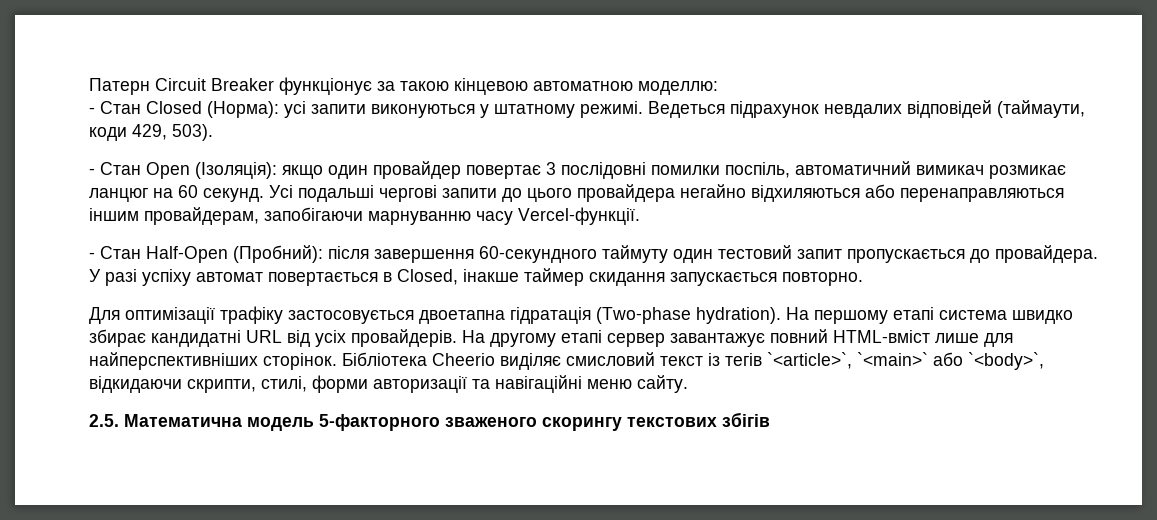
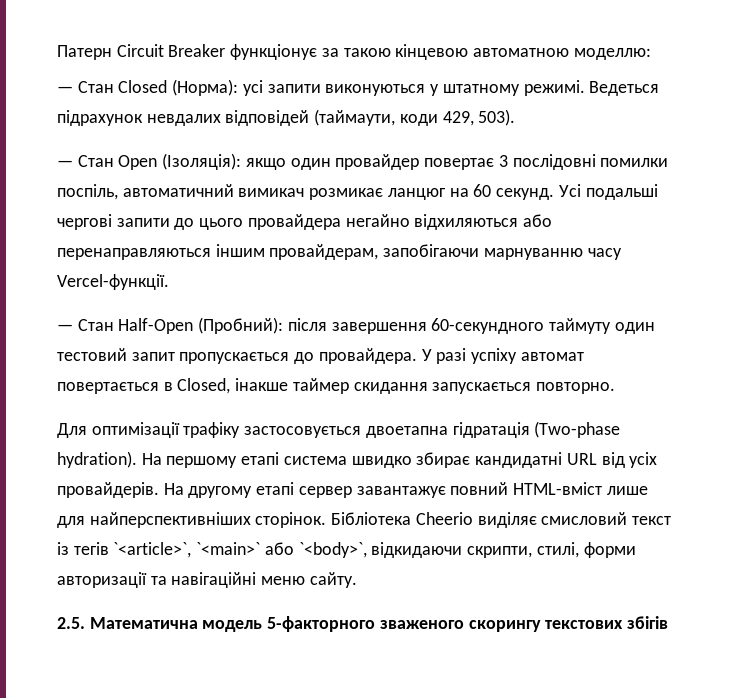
- - Стан Closed (Норма): усі запити виконуються у штатному режимі.
+ — Стан Closed (Норма): усі запити виконуються у штатному режимі.
- - Стан Open (Ізоляція): якщо один провайдер повертає 3 послідовні помилки поспіль, автоматичний вимикач розмикає ланцюг на 60 секунд.
+ — Стан Open (Ізоляція): якщо один провайдер повертає 3 послідовні помилки поспіль, автоматичний вимикач розмикає ланцюг на 60 секунд.
- - Стан Half-Open (Пробний): після завершення 60-секундного таймуту один тестовий запит пропускається до провайдера.
+ — Стан Half-Open (Пробний): після завершення 60-секундного таймуту один тестовий запит пропускається до провайдера.

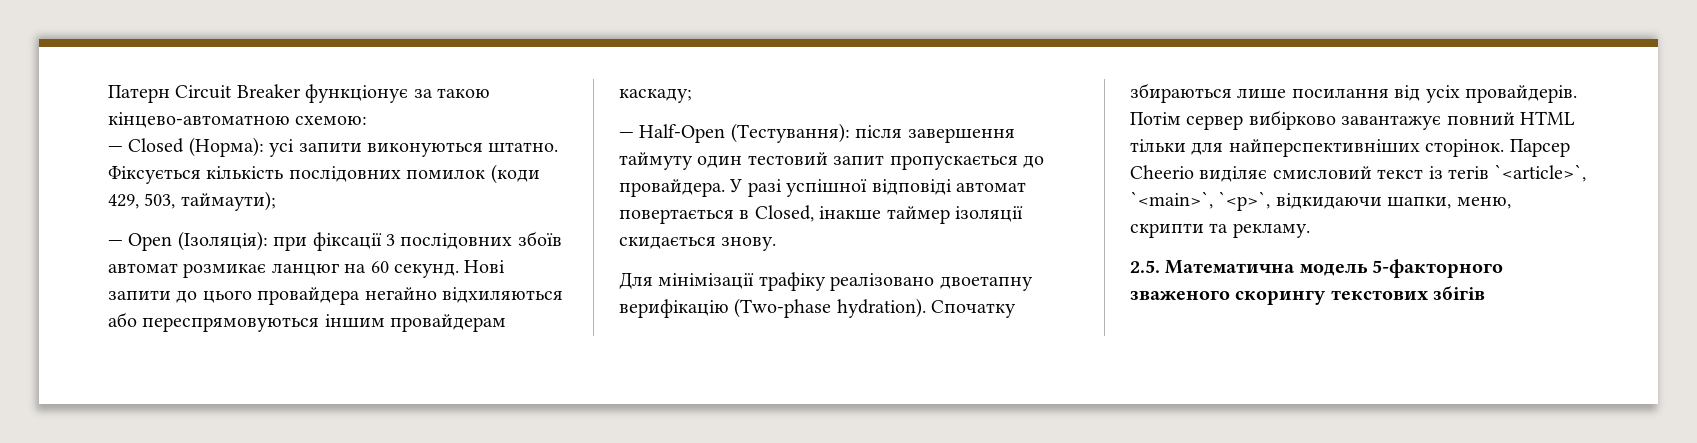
- Патерн Circuit Breaker функціонує за такою кінцевою автоматною моделлю:
- — Стан Closed (Норма): усі запити виконуються у штатному режимі. Ведеться підрахунок невдалих відповідей (таймаути, коди 429, 503).
- — Стан Open (Ізоляція): якщо один провайдер повертає 3 послідовні помилки поспіль, автоматичний вимикач розмикає ланцюг на 60 секунд.
+ Патерн Circuit Breaker функціонує за такою кінцево-автоматною схемою:
+ — Closed (Норма): усі запити виконуються штатно. Фіксується кількість послідовних помилок (коди 429, 503, таймаути);
+ — Open (Ізоляція): при фіксації 3 послідовних збоїв автомат розмикає ланцюг на 60 секунд.
- Усі подальші чергові запити до цього провайдера негайно відхиляються або перенаправляються іншим провайдерам, запобігаючи марнуванню часу Vercel-функції.
- — Стан Half-Open (Пробний): після завершення 60-секундного таймуту один тестовий запит пропускається до провайдера.
+ Нові запити до цього провайдера негайно відхиляються або переспрямовуються іншим провайдерам каскаду;
+ — Half-Open (Тестування): після завершення таймуту один тестовий запит пропускається до провайдера.
- У разі успіху автомат повертається в Closed, інакше таймер скидання запускається повторно.
- Для оптимізації трафіку застосовується двоетапна гідратація (Two-phase hydration). На першому етапі система швидко збирає кандидатні URL від усіх провайдерів. На другому етапі сервер завантажує повний HTML-вміст лише для найперспективніших сторінок.
+ У разі успішної відповіді автомат повертається в Closed, інакше таймер ізоляції скидається знову.
+ Для мінімізації трафіку реалізовано двоетапну верифікацію (Two-phase hydration). Спочатку збираються лише посилання від усіх провайдерів. Потім сервер вибірково завантажує повний HTML тільки для найперспективніших сторінок.
- Бібліотека Cheerio виділяє смисловий текст із тегів `<article>`, `<main>` або `<body>`, відкидаючи скрипти, стилі, форми авторизації та навігаційні меню сайту.
+ Парсер Cheerio виділяє смисловий текст із тегів `<article>`, `<main>`, `<p>`, відкидаючи шапки, меню, скрипти та рекламу.

